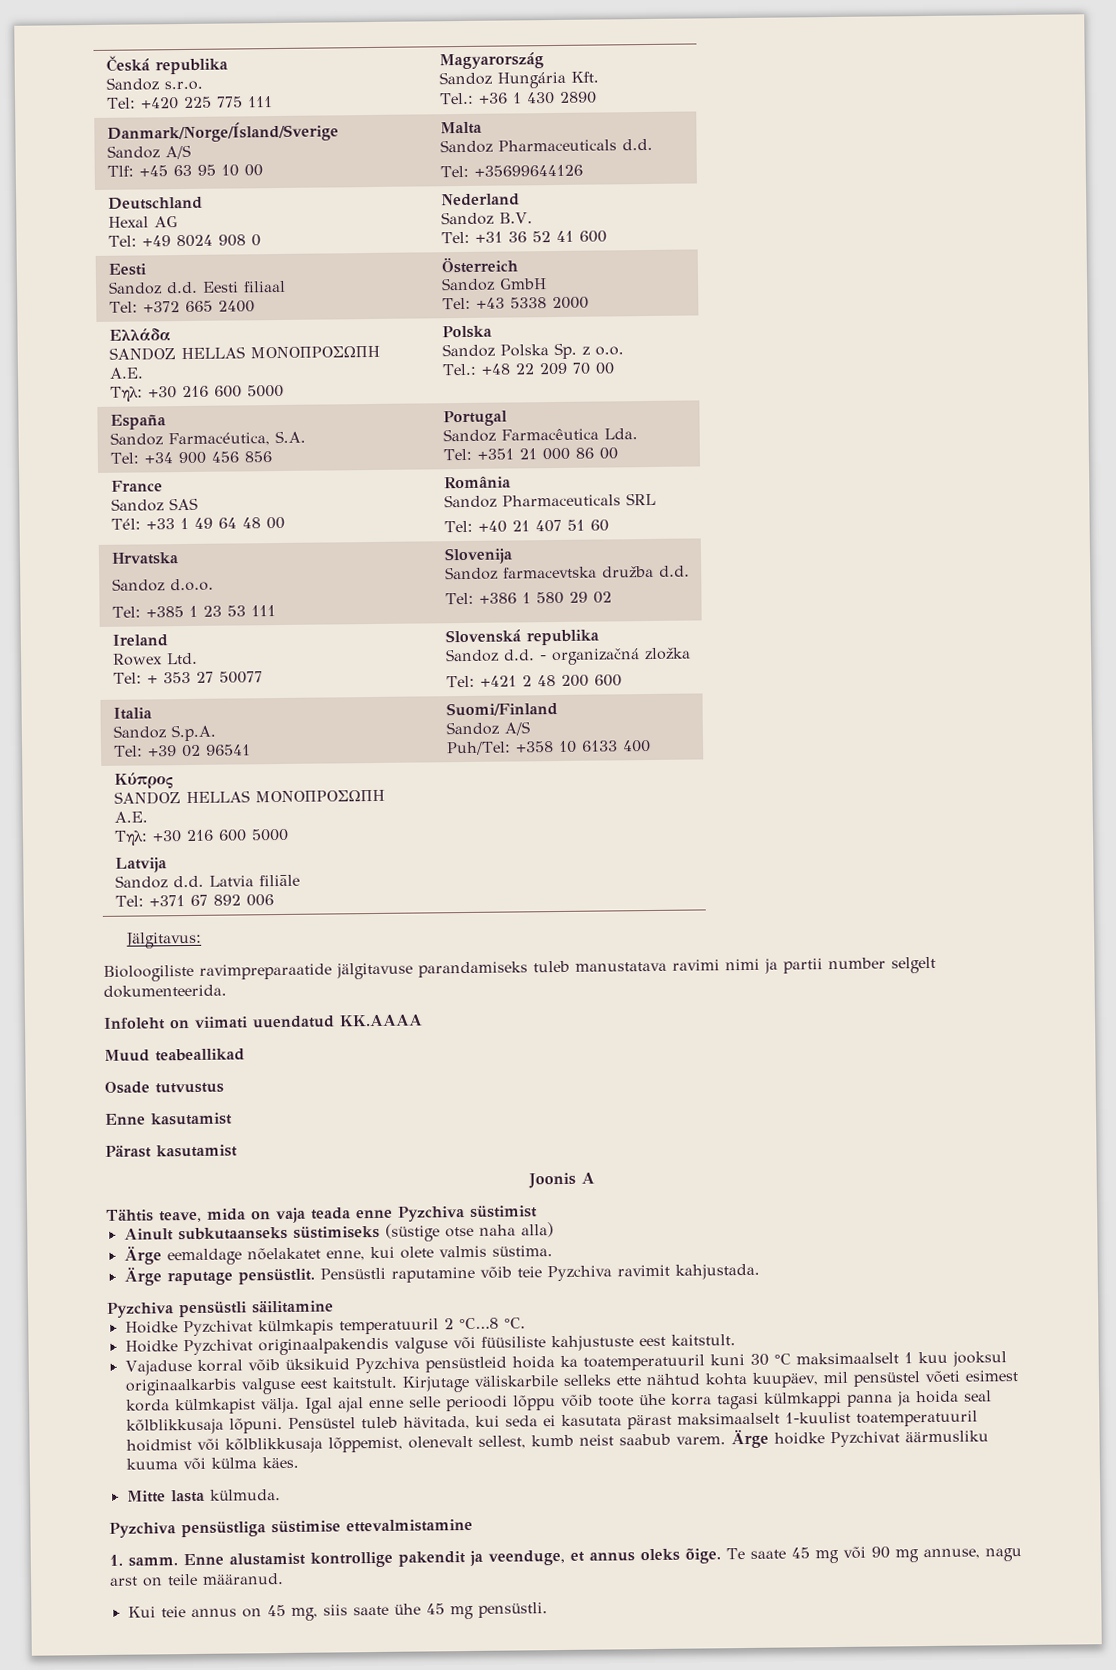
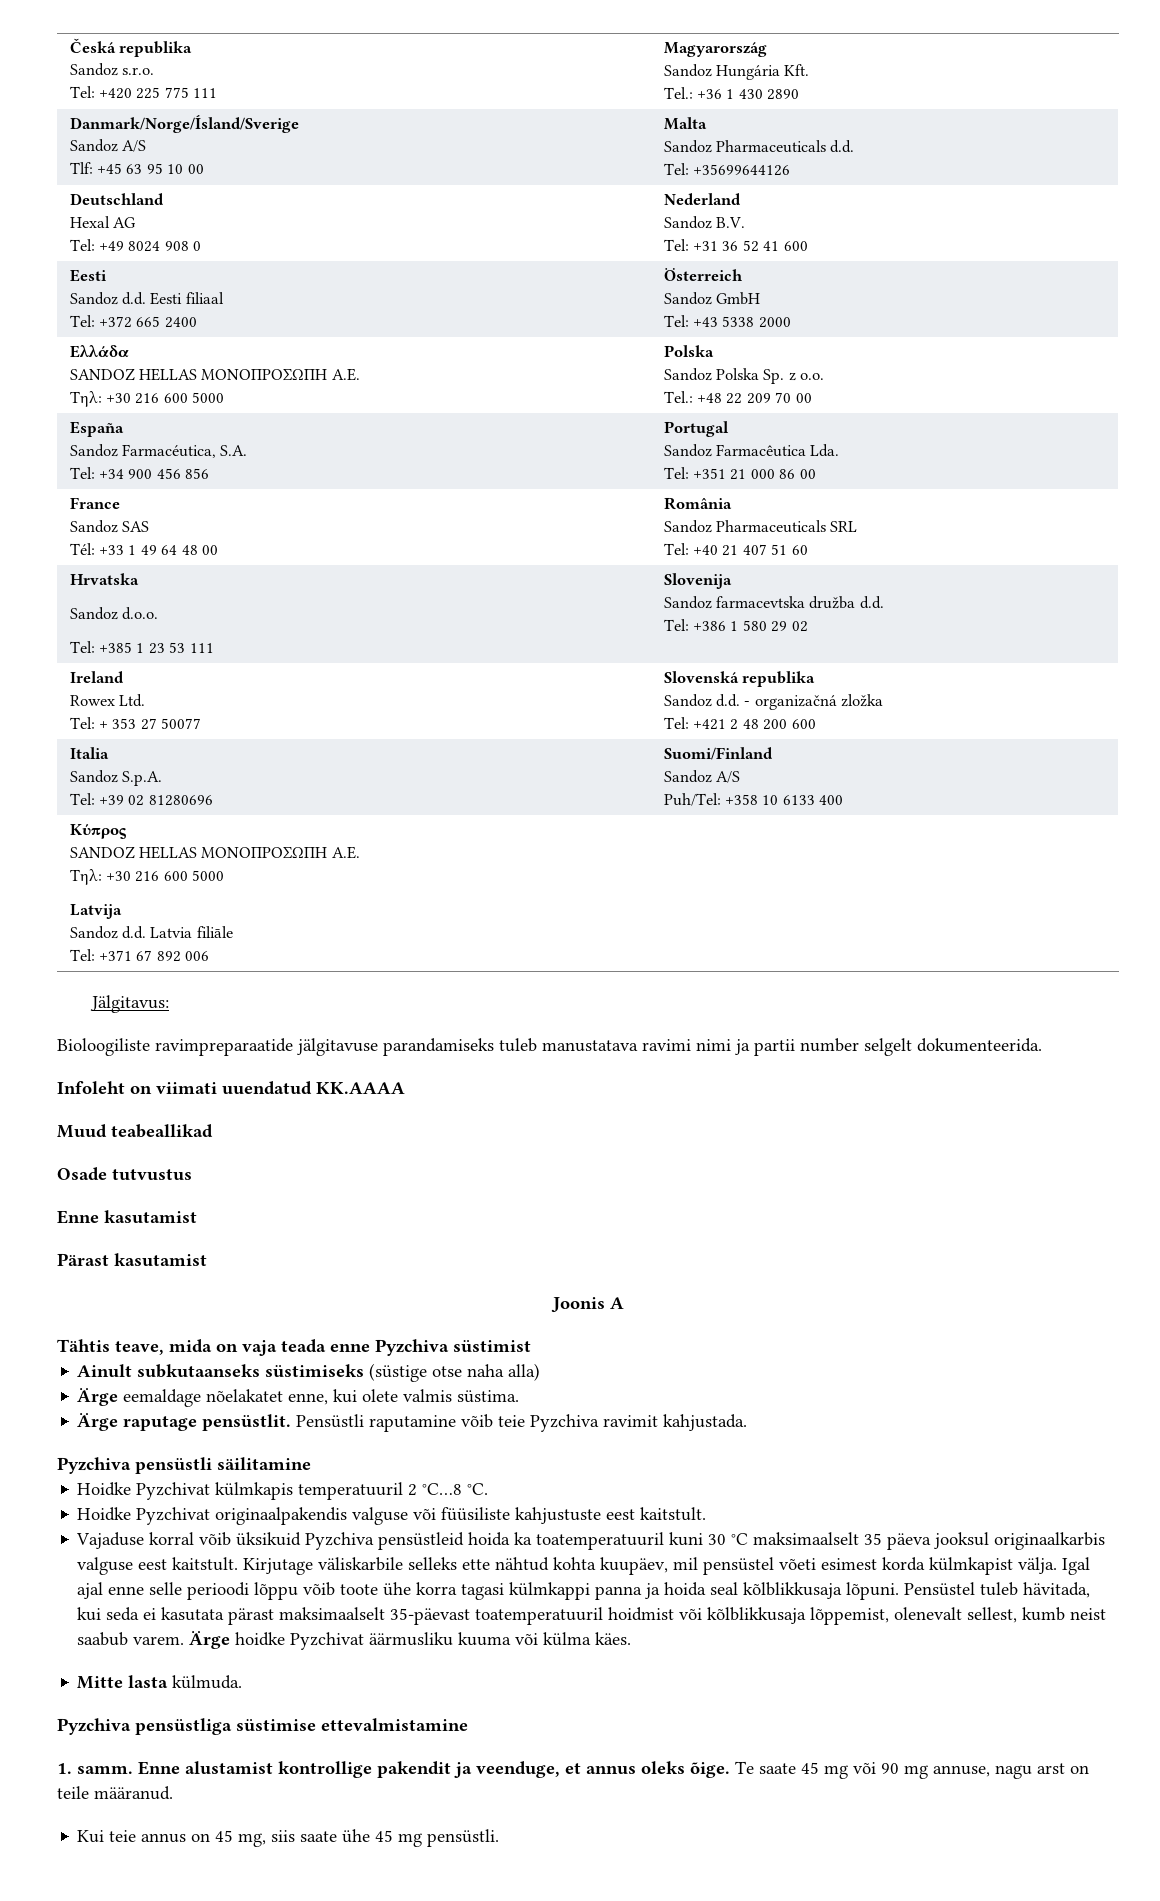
  Italia
  Sandoz S.p.A.
- Tel: +39 02 96541 | Suomi/Finland
+ Tel: +39 02 81280696 | Suomi/Finland
- Vajaduse korral võib üksikuid Pyzchiva pensüstleid hoida ka toatemperatuuril kuni 30 °C maksimaalselt 1 kuu jooksul originaalkarbis valguse eest kaitstult.
+ Vajaduse korral võib üksikuid Pyzchiva pensüstleid hoida ka toatemperatuuril kuni 30 °C maksimaalselt 35 päeva jooksul originaalkarbis valguse eest kaitstult.
- Pensüstel tuleb hävitada, kui seda ei kasutata pärast maksimaalselt 1-kuulist toatemperatuuril hoidmist või kõlblikkusaja lõppemist, olenevalt sellest, kumb neist saabub varem.
+ Pensüstel tuleb hävitada, kui seda ei kasutata pärast maksimaalselt 35-päevast toatemperatuuril hoidmist või kõlblikkusaja lõppemist, olenevalt sellest, kumb neist saabub varem.

